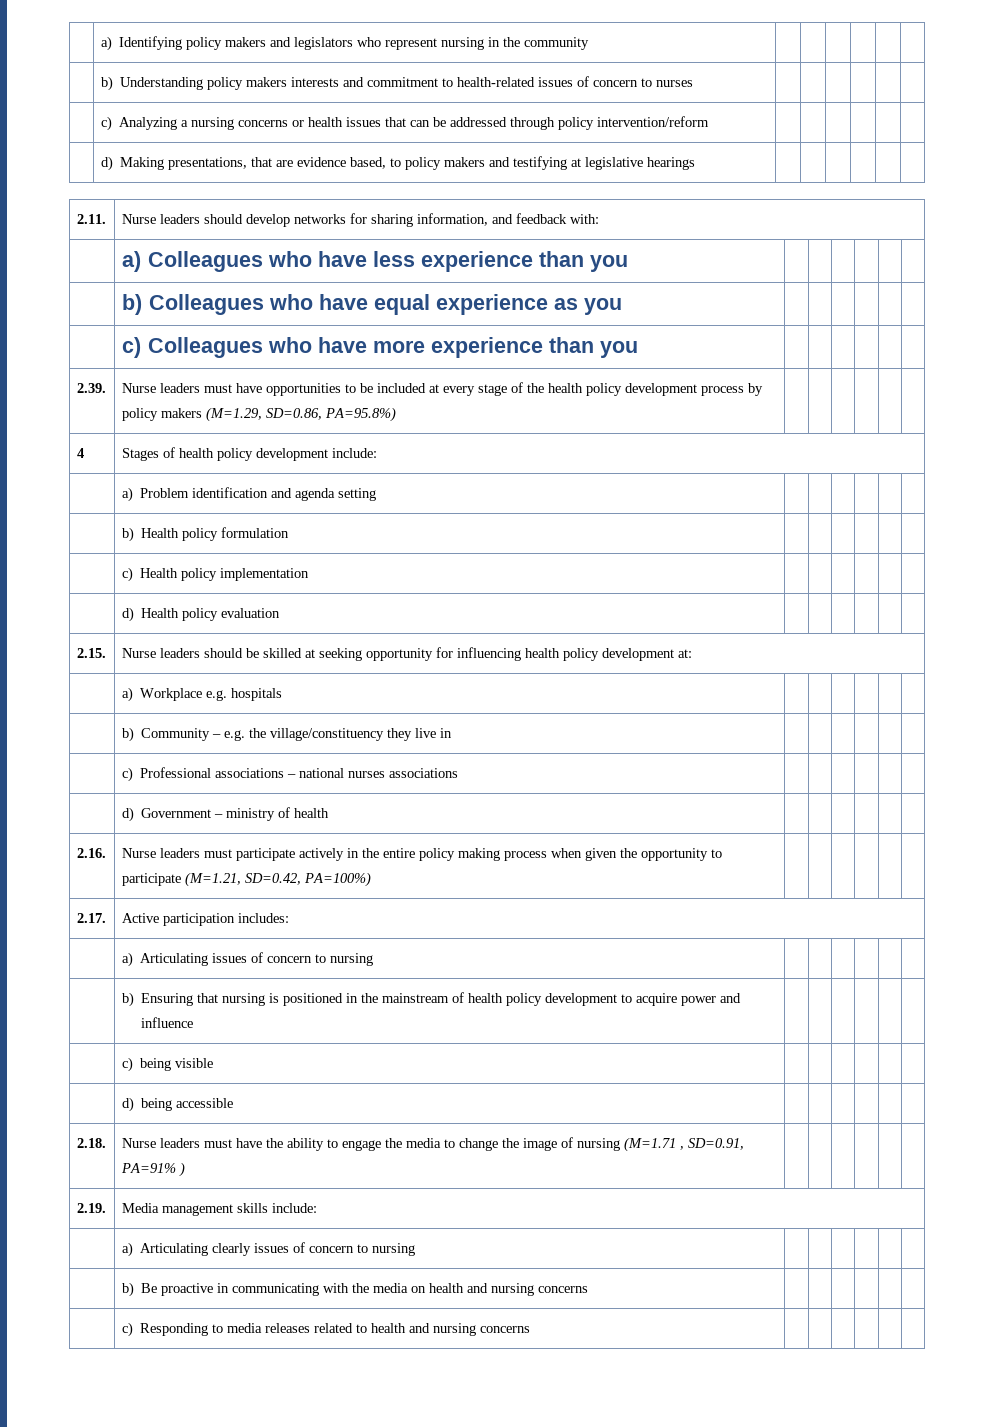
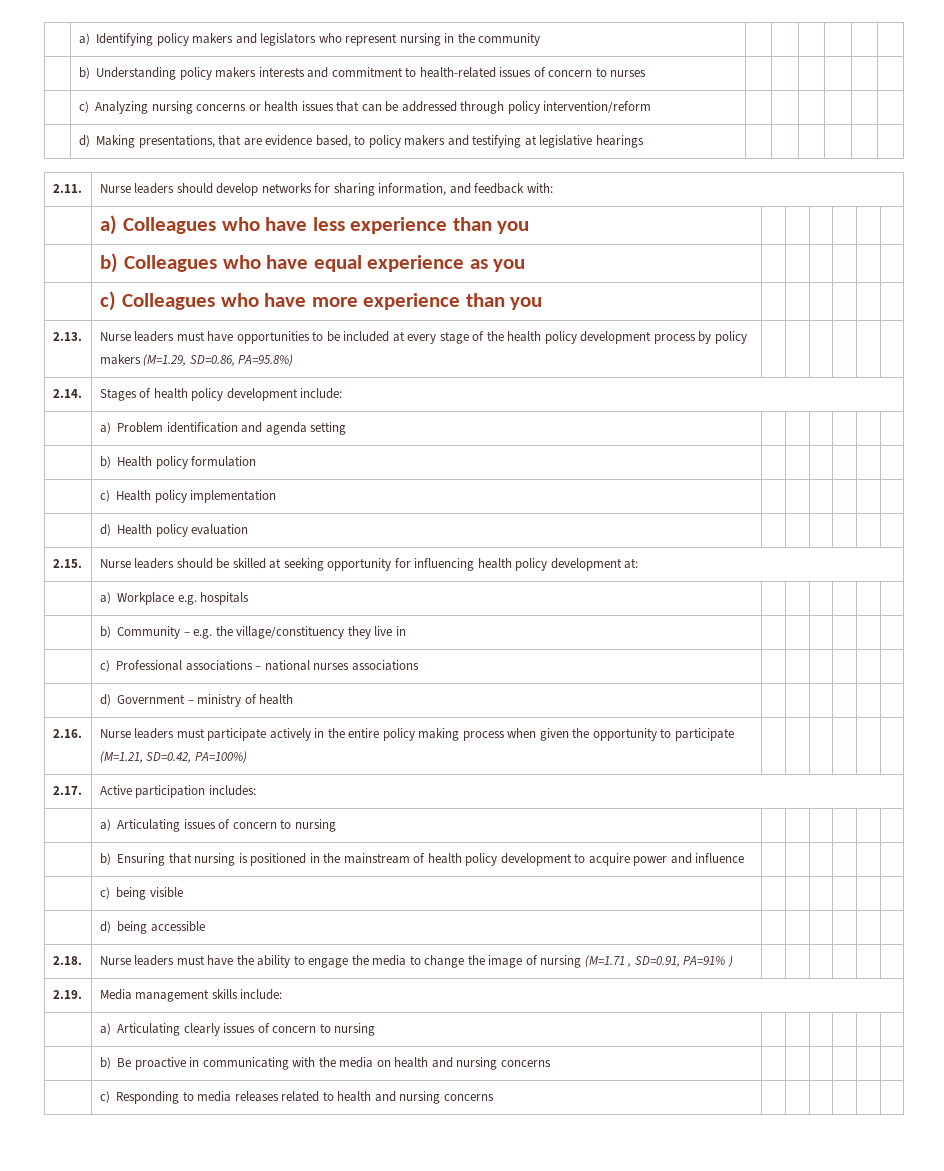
- | c) Analyzing a nursing concerns or health issues that can be addressed through policy intervention/reform | | | | | |
+ | c) Analyzing nursing concerns or health issues that can be addressed through policy intervention/reform | | | | | |
- 2.39. | Nurse leaders must have opportunities to be included at every stage of the health policy development process by policy makers (M=1.29, SD=0.86, PA=95.8%) | | | | | |
+ 2.13. | Nurse leaders must have opportunities to be included at every stage of the health policy development process by policy makers (M=1.29, SD=0.86, PA=95.8%) | | | | | |
- 4 | Stages of health policy development include:
+ 2.14. | Stages of health policy development include:

